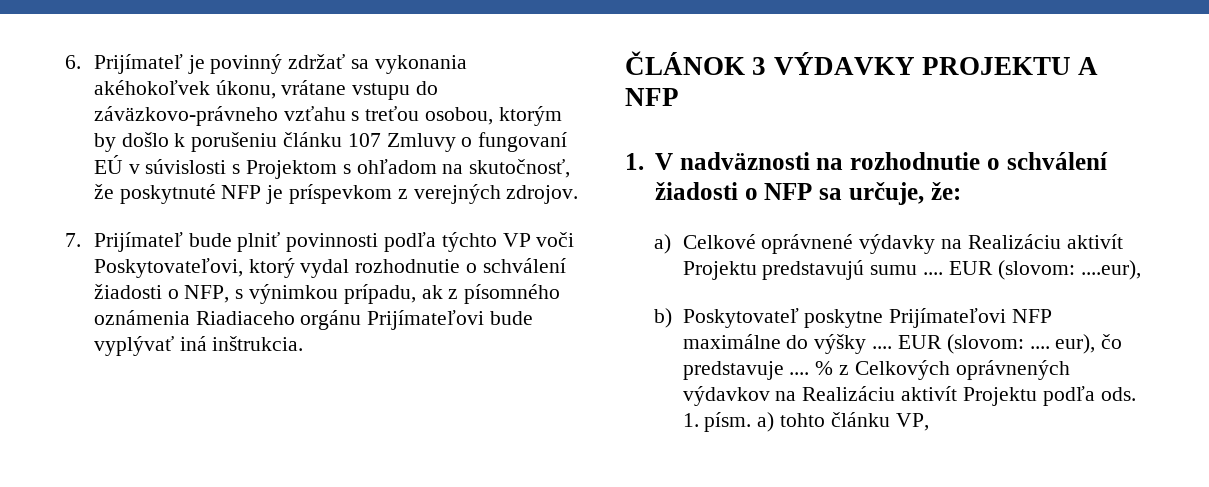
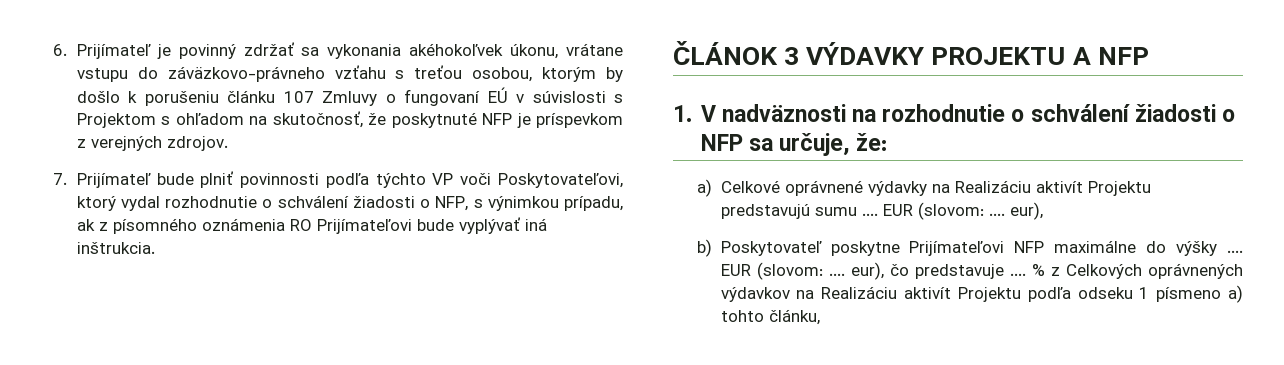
- 7. Prijímateľ bude plniť povinnosti podľa týchto VP voči Poskytovateľovi, ktorý vydal rozhodnutie o schválení žiadosti o NFP, s výnimkou prípadu, ak z písomného oznámenia Riadiaceho orgánu Prijímateľovi bude vyplývať iná inštrukcia.
+ 7. Prijímateľ bude plniť povinnosti podľa týchto VP voči Poskytovateľovi, ktorý vydal rozhodnutie o schválení žiadosti o NFP, s výnimkou prípadu, ak z písomného oznámenia RO Prijímateľovi bude vyplývať iná inštrukcia.
- a) Celkové oprávnené výdavky na Realizáciu aktivít Projektu predstavujú sumu .... EUR (slovom: ....eur),
+ a) Celkové oprávnené výdavky na Realizáciu aktivít Projektu predstavujú sumu .... EUR (slovom: .... eur),
- % z Celkových oprávnených výdavkov na Realizáciu aktivít Projektu podľa ods. 1. písm. a) tohto článku VP,
+ % z Celkových oprávnených výdavkov na Realizáciu aktivít Projektu podľa odseku 1 písmeno a) tohto článku,

